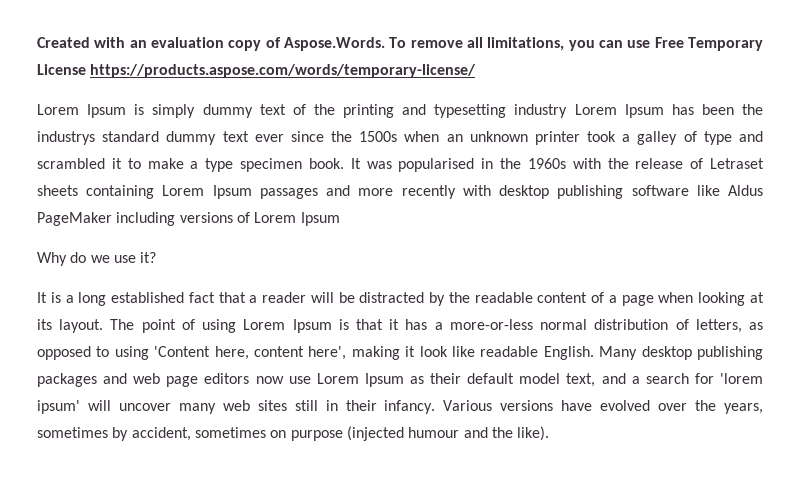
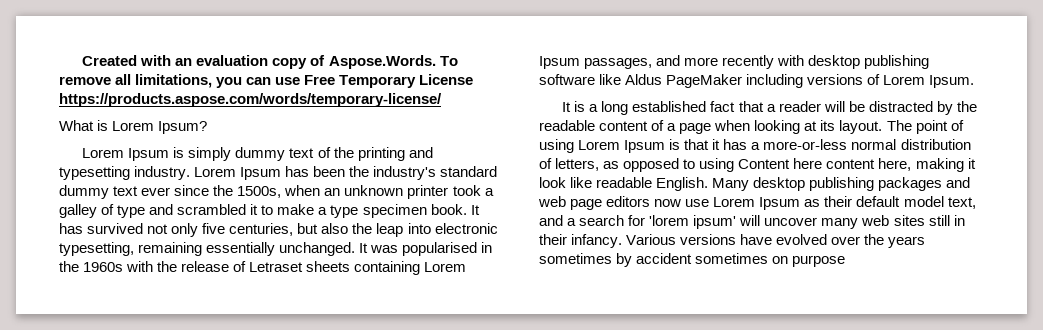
+ What is Lorem Ipsum?
- Lorem Ipsum is simply dummy text of the printing and typesetting industry Lorem Ipsum has been the industrys standard dummy text ever since the 1500s when an unknown printer took a galley of type and scrambled it to make a type specimen book.
+ Lorem Ipsum is simply dummy text of the printing and typesetting industry. Lorem Ipsum has been the industry's standard dummy text ever since the 1500s, when an unknown printer took a galley of type and scrambled it to make a type specimen book.
- It was popularised in the 1960s with the release of Letraset sheets containing Lorem Ipsum passages and more recently with desktop publishing software like Aldus PageMaker including versions of Lorem Ipsum
- Why do we use it?
+ It has survived not only five centuries, but also the leap into electronic typesetting, remaining essentially unchanged. It was popularised in the 1960s with the release of Letraset sheets containing Lorem Ipsum passages, and more recently with desktop publishing software like Aldus PageMaker including versions of Lorem Ipsum.
- The point of using Lorem Ipsum is that it has a more-or-less normal distribution of letters, as opposed to using 'Content here, content here', making it look like readable English.
+ The point of using Lorem Ipsum is that it has a more-or-less normal distribution of letters, as opposed to using Content here content here, making it look like readable English.
- Various versions have evolved over the years, sometimes by accident, sometimes on purpose (injected humour and the like).
+ Various versions have evolved over the years sometimes by accident sometimes on purpose

